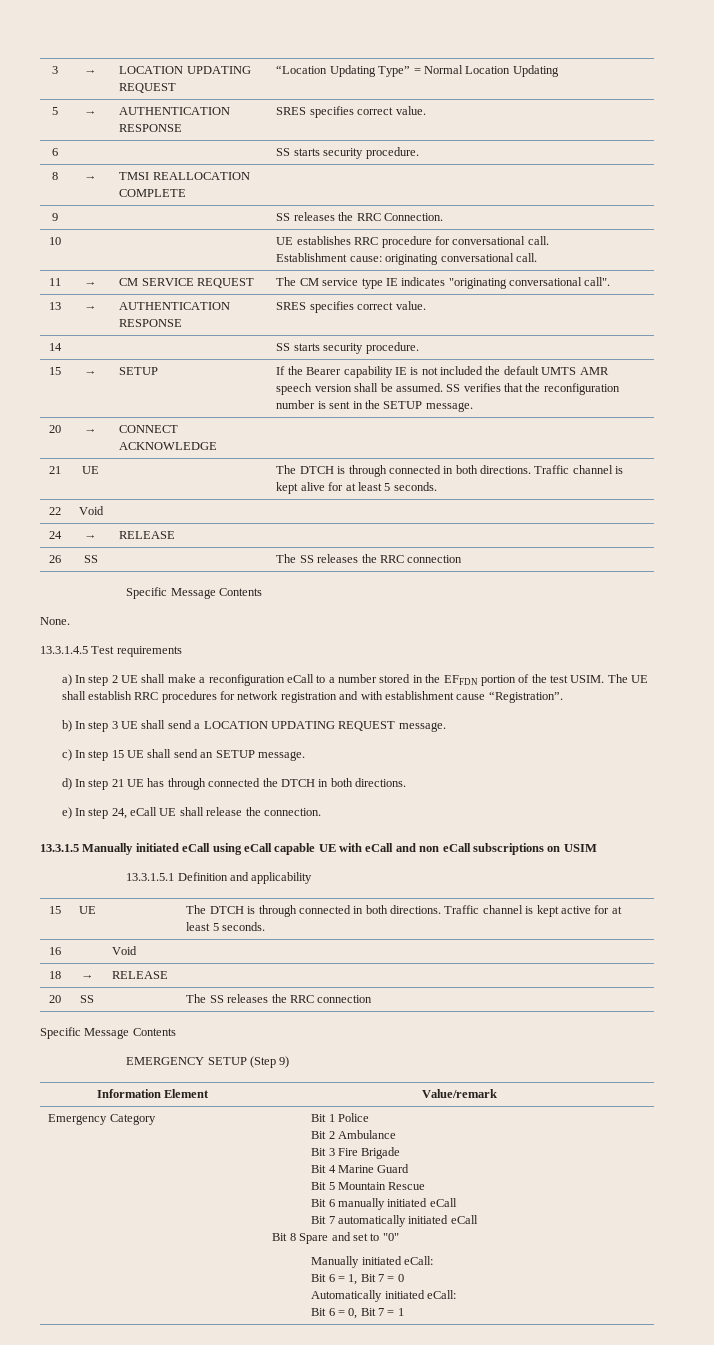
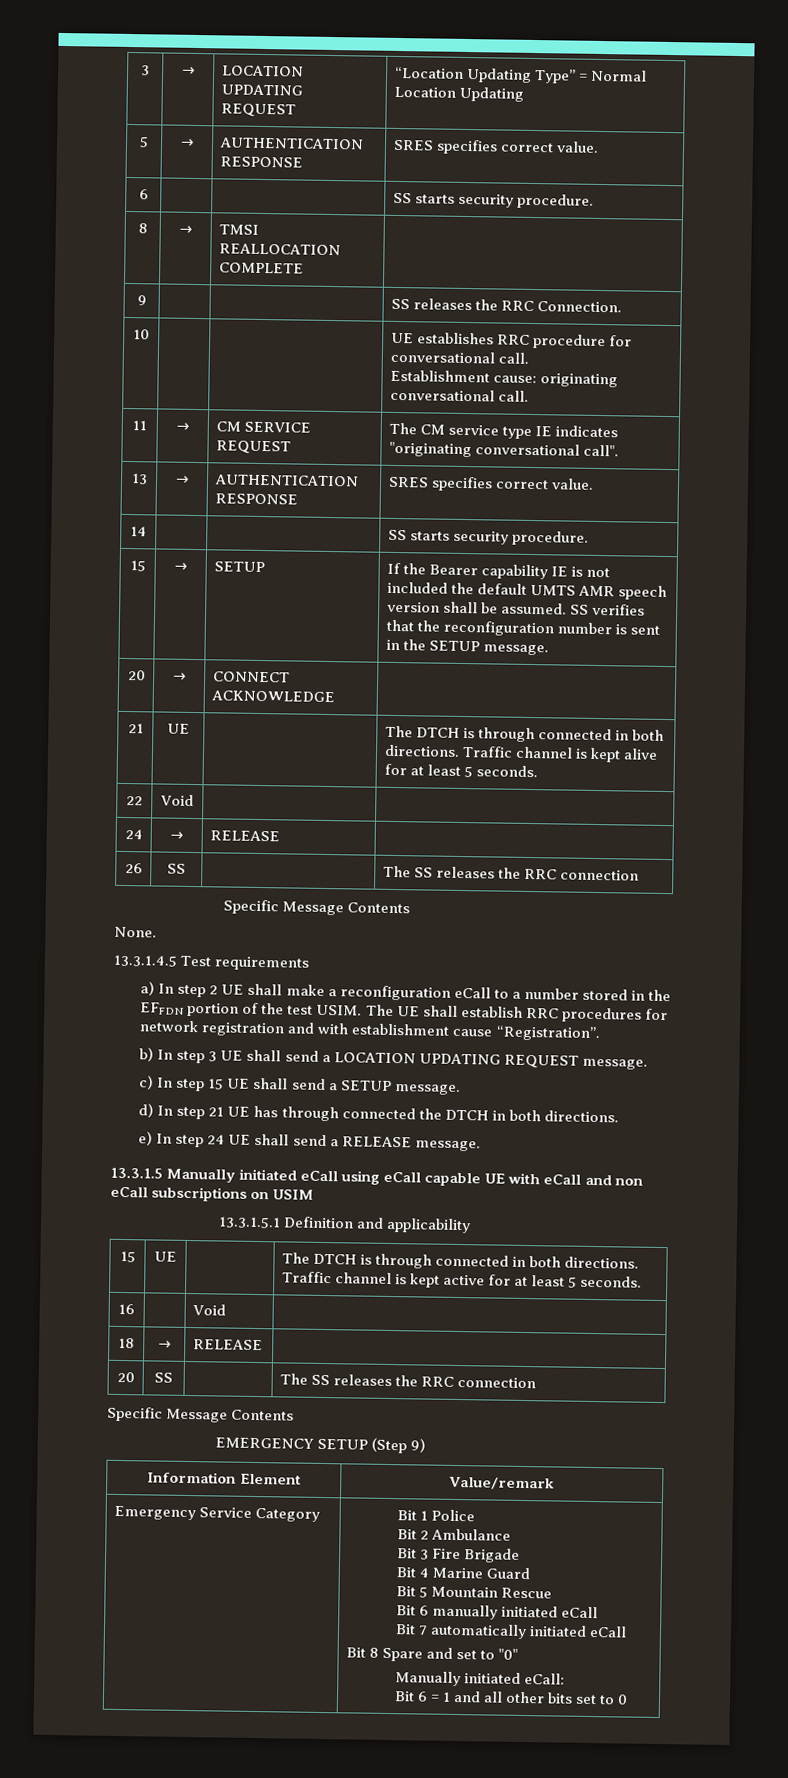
- c) In step 15 UE shall send an SETUP message.
+ c) In step 15 UE shall send a SETUP message.
- e) In step 24, eCall UE shall release the connection.
+ e) In step 24 UE shall send a RELEASE message.
- Emergency Category
+ Emergency Service Category
- Bit 6 = 1, Bit 7 = 0
- Automatically initiated eCall:
- Bit 6 = 0, Bit 7 = 1
+ Bit 6 = 1 and all other bits set to 0

